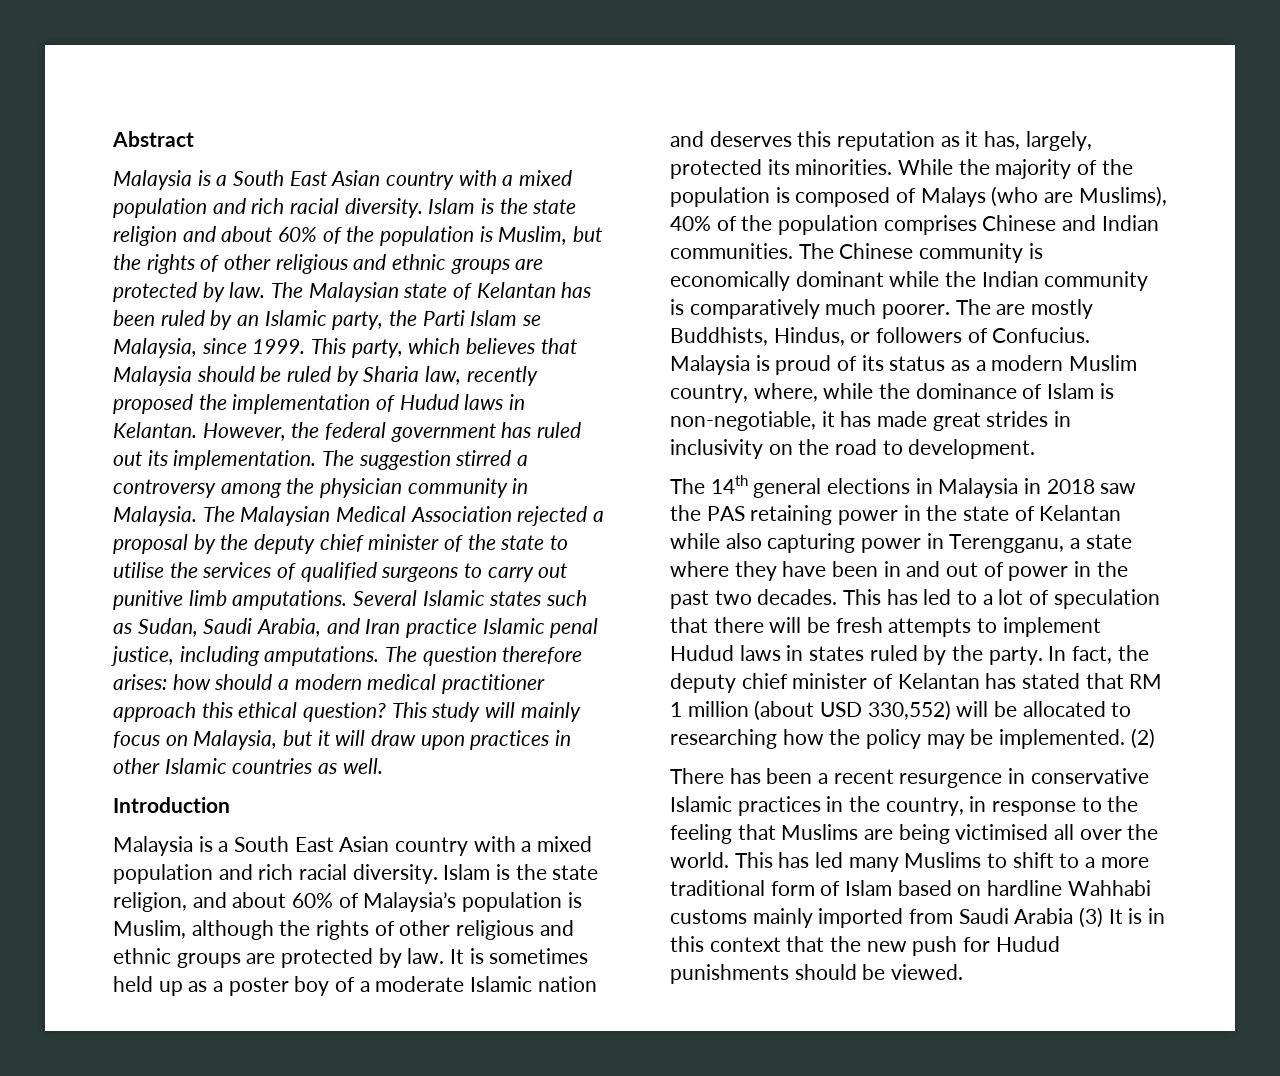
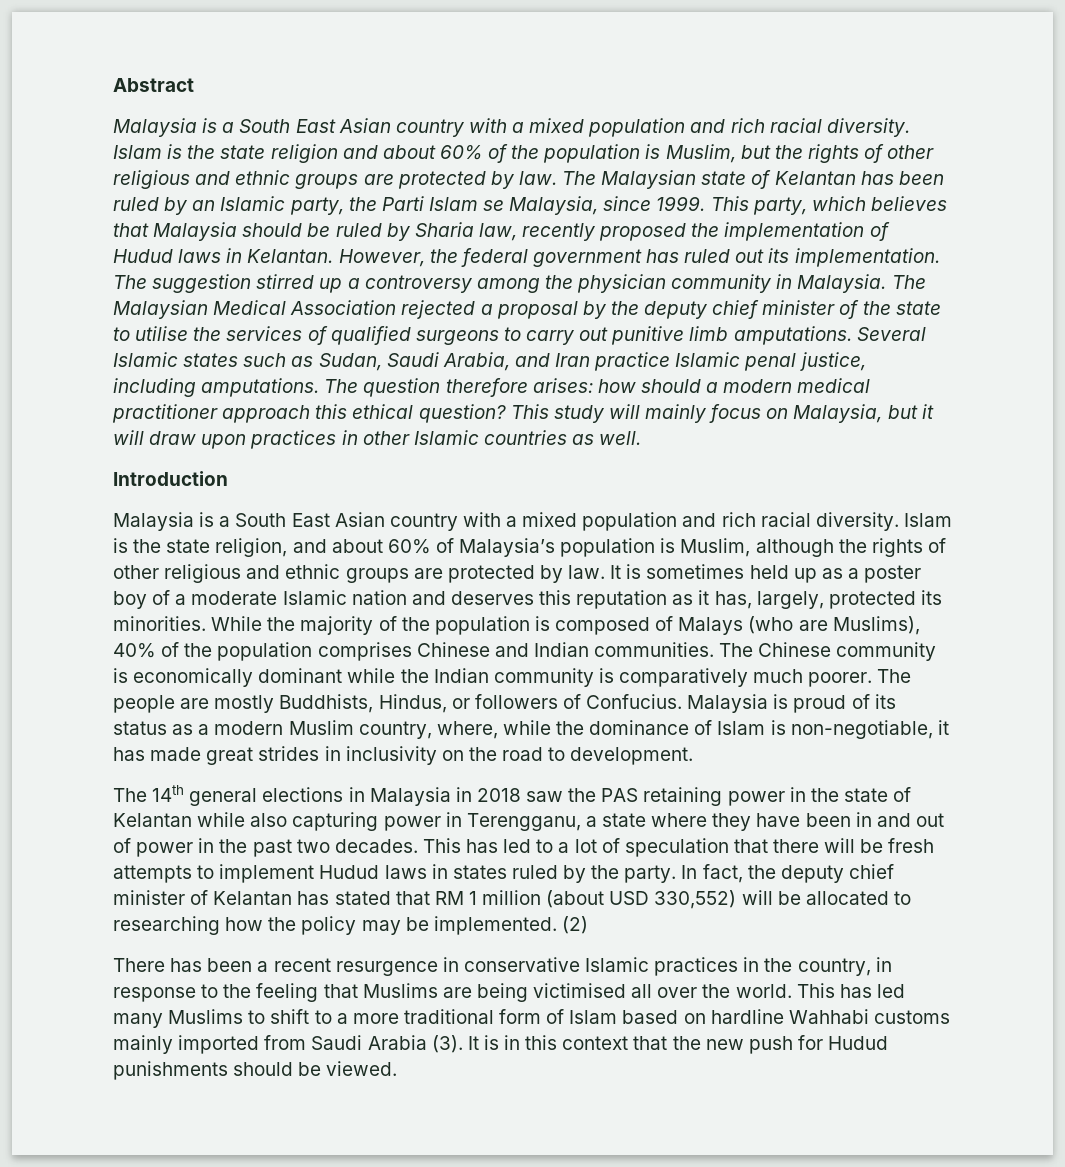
- The suggestion stirred a controversy among the physician community in Malaysia.
+ The suggestion stirred up a controversy among the physician community in Malaysia.
- The are mostly Buddhists, Hindus, or followers of Confucius.
+ The people are mostly Buddhists, Hindus, or followers of Confucius.
- This has led many Muslims to shift to a more traditional form of Islam based on hardline Wahhabi customs mainly imported from Saudi Arabia (3) It is in this context that the new push for Hudud punishments should be viewed.
+ This has led many Muslims to shift to a more traditional form of Islam based on hardline Wahhabi customs mainly imported from Saudi Arabia (3). It is in this context that the new push for Hudud punishments should be viewed.

